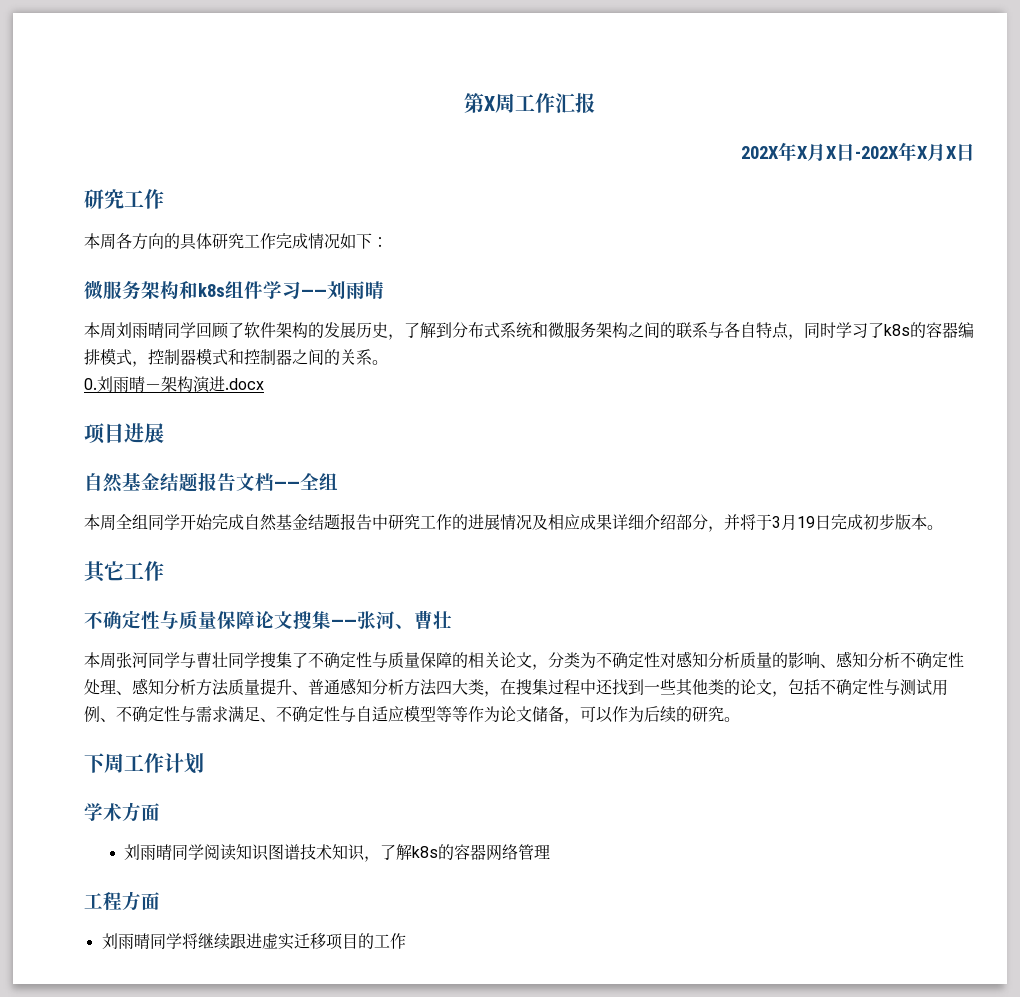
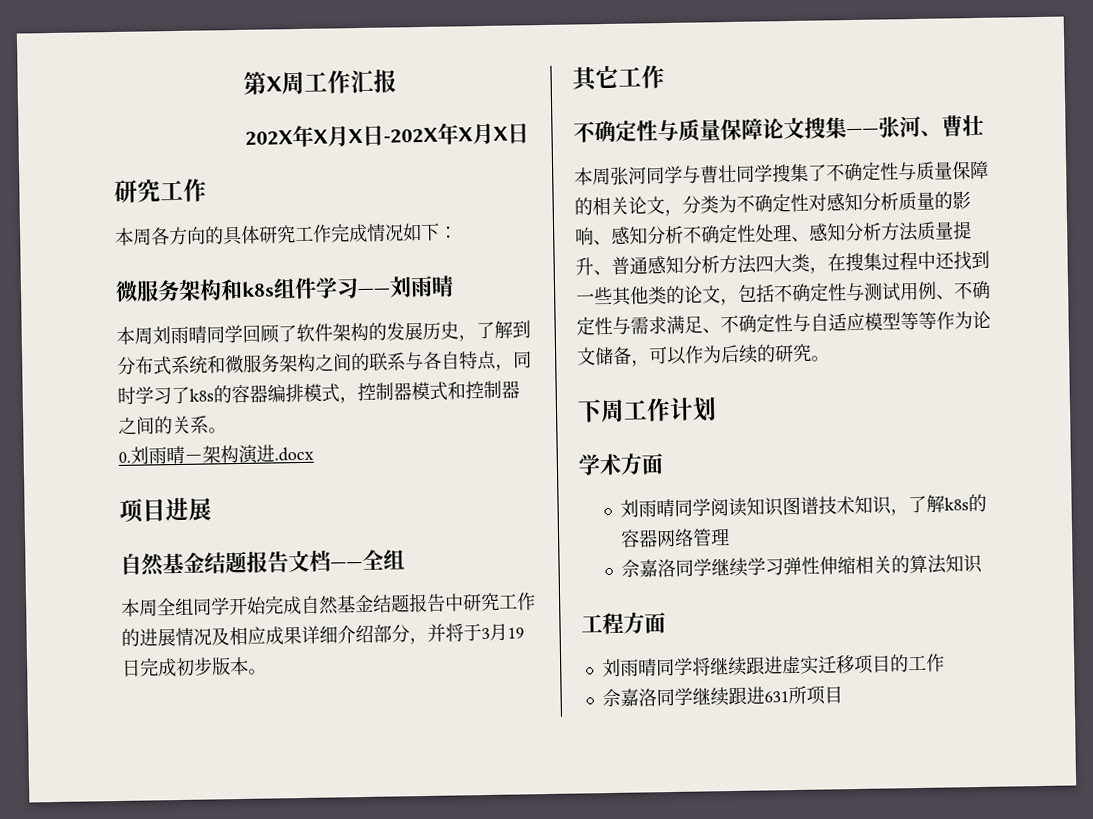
+ 佘嘉洛同学继续学习弹性伸缩相关的算法知识
+ 佘嘉洛同学继续跟进631所项目

